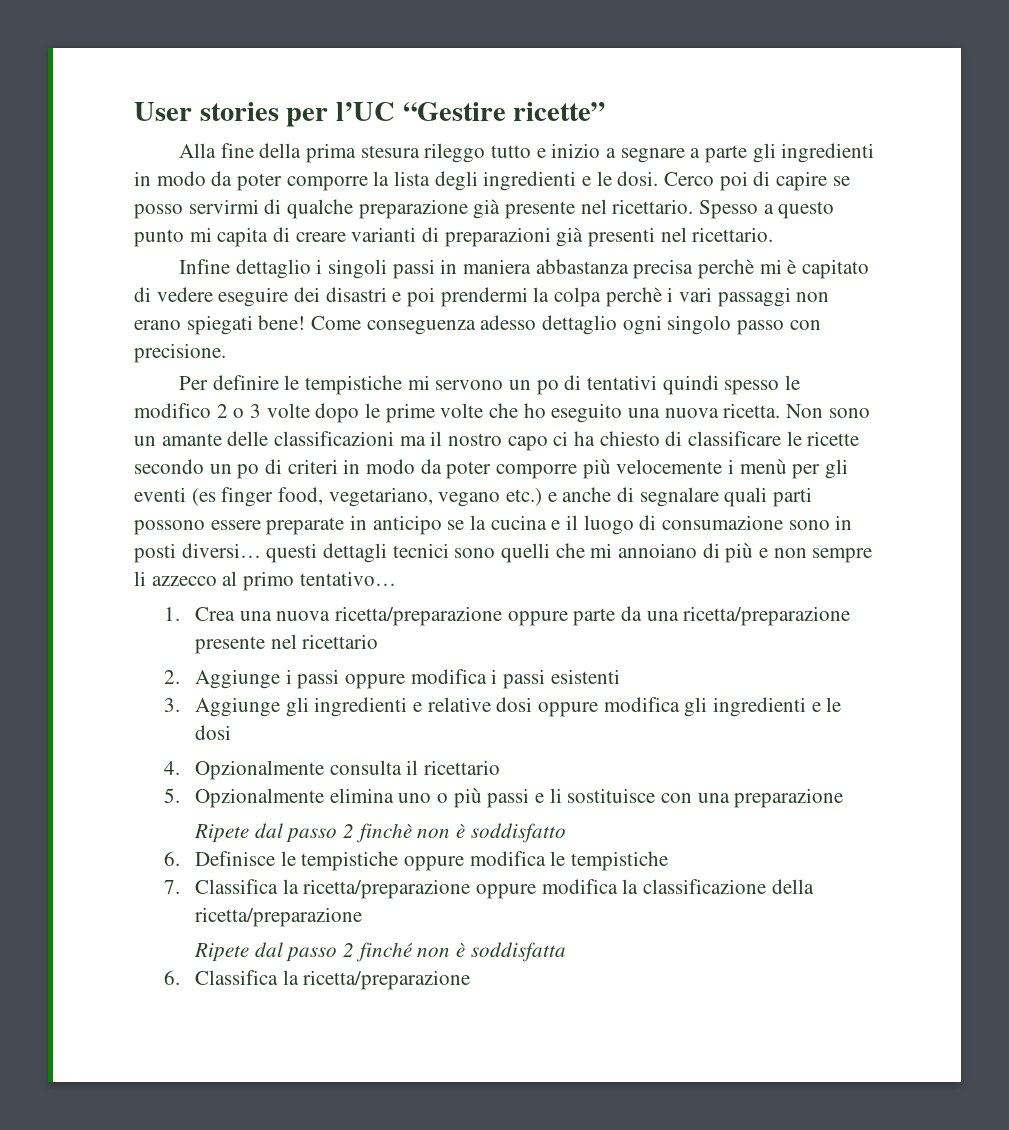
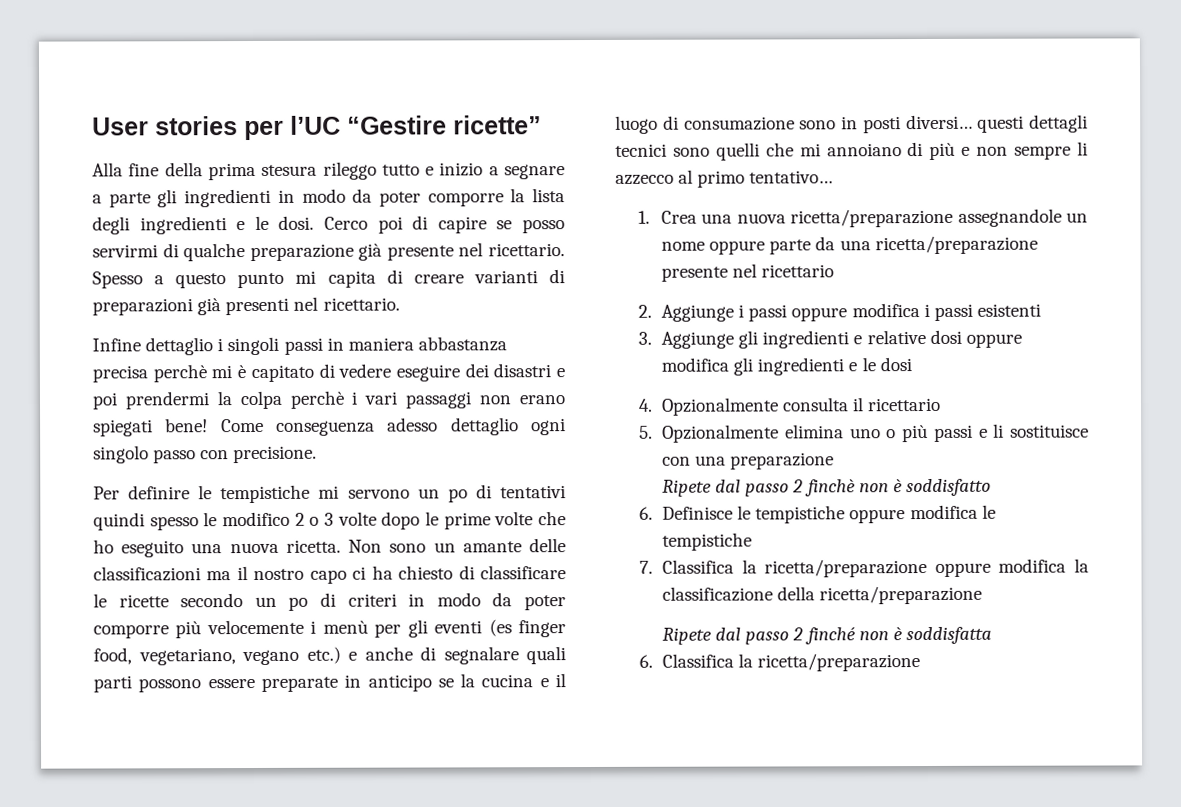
- 1. Crea una nuova ricetta/preparazione oppure parte da una ricetta/preparazione presente nel ricettario
+ 1. Crea una nuova ricetta/preparazione assegnandole un nome oppure parte da una ricetta/preparazione presente nel ricettario

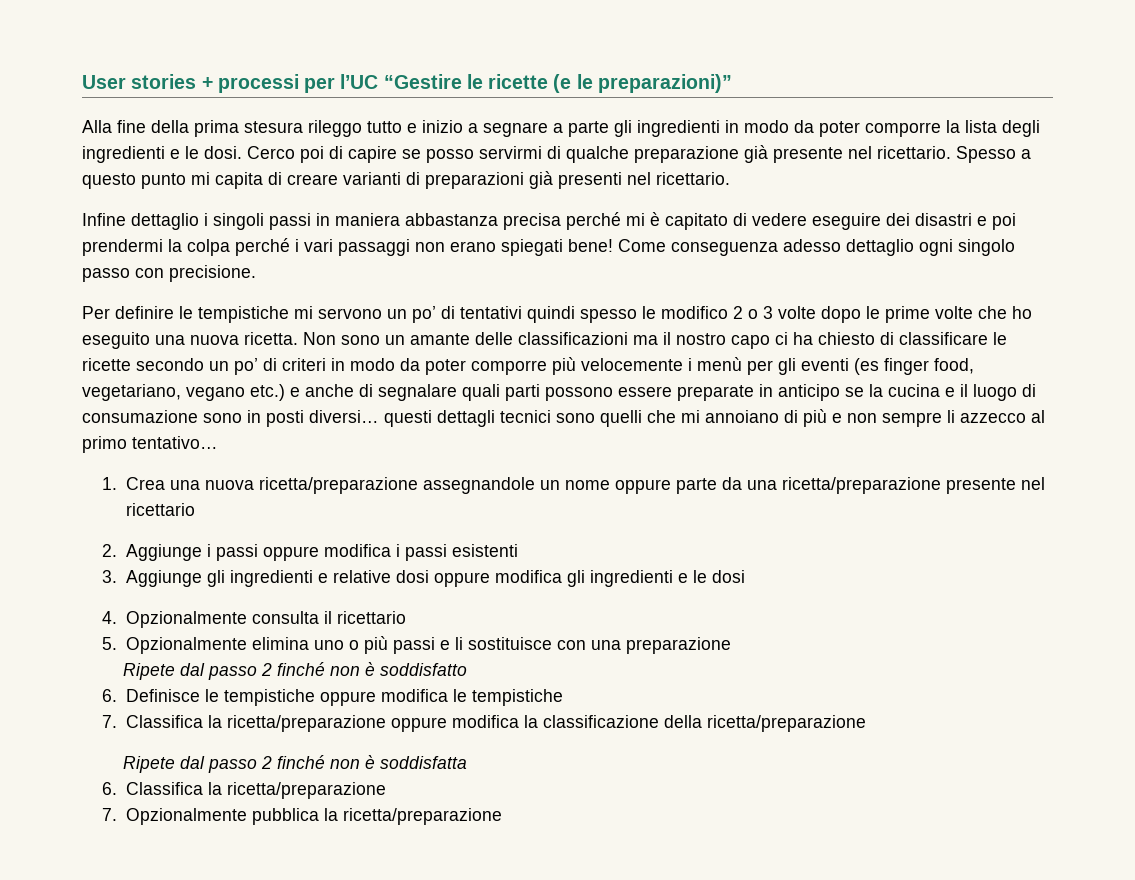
- User stories per l’UC “Gestire ricette”
+ User stories + processi per l’UC “Gestire le ricette (e le preparazioni)”
- Infine dettaglio i singoli passi in maniera abbastanza precisa perchè mi è capitato di vedere eseguire dei disastri e poi prendermi la colpa perchè i vari passaggi non erano spiegati bene!
+ Infine dettaglio i singoli passi in maniera abbastanza precisa perché mi è capitato di vedere eseguire dei disastri e poi prendermi la colpa perché i vari passaggi non erano spiegati bene!
- Per definire le tempistiche mi servono un po di tentativi quindi spesso le modifico 2 o 3 volte dopo le prime volte che ho eseguito una nuova ricetta.
+ Per definire le tempistiche mi servono un po’ di tentativi quindi spesso le modifico 2 o 3 volte dopo le prime volte che ho eseguito una nuova ricetta.
- Non sono un amante delle classificazioni ma il nostro capo ci ha chiesto di classificare le ricette secondo un po di criteri in modo da poter comporre più velocemente i menù per gli eventi (es finger food, vegetariano, vegano etc.) e anche di segnalare quali parti possono essere preparate in anticipo se la cucina e il luogo di consumazione sono in posti diversi… questi dettagli tecnici sono quelli che mi annoiano di più e non sempre li azzecco al primo tentativo…
+ Non sono un amante delle classificazioni ma il nostro capo ci ha chiesto di classificare le ricette secondo un po’ di criteri in modo da poter comporre più velocemente i menù per gli eventi (es finger food, vegetariano, vegano etc.) e anche di segnalare quali parti possono essere preparate in anticipo se la cucina e il luogo di consumazione sono in posti diversi… questi dettagli tecnici sono quelli che mi annoiano di più e non sempre li azzecco al primo tentativo…
- Ripete dal passo 2 finchè non è soddisfatto
+ Ripete dal passo 2 finché non è soddisfatto
+ 7. Opzionalmente pubblica la ricetta/preparazione

